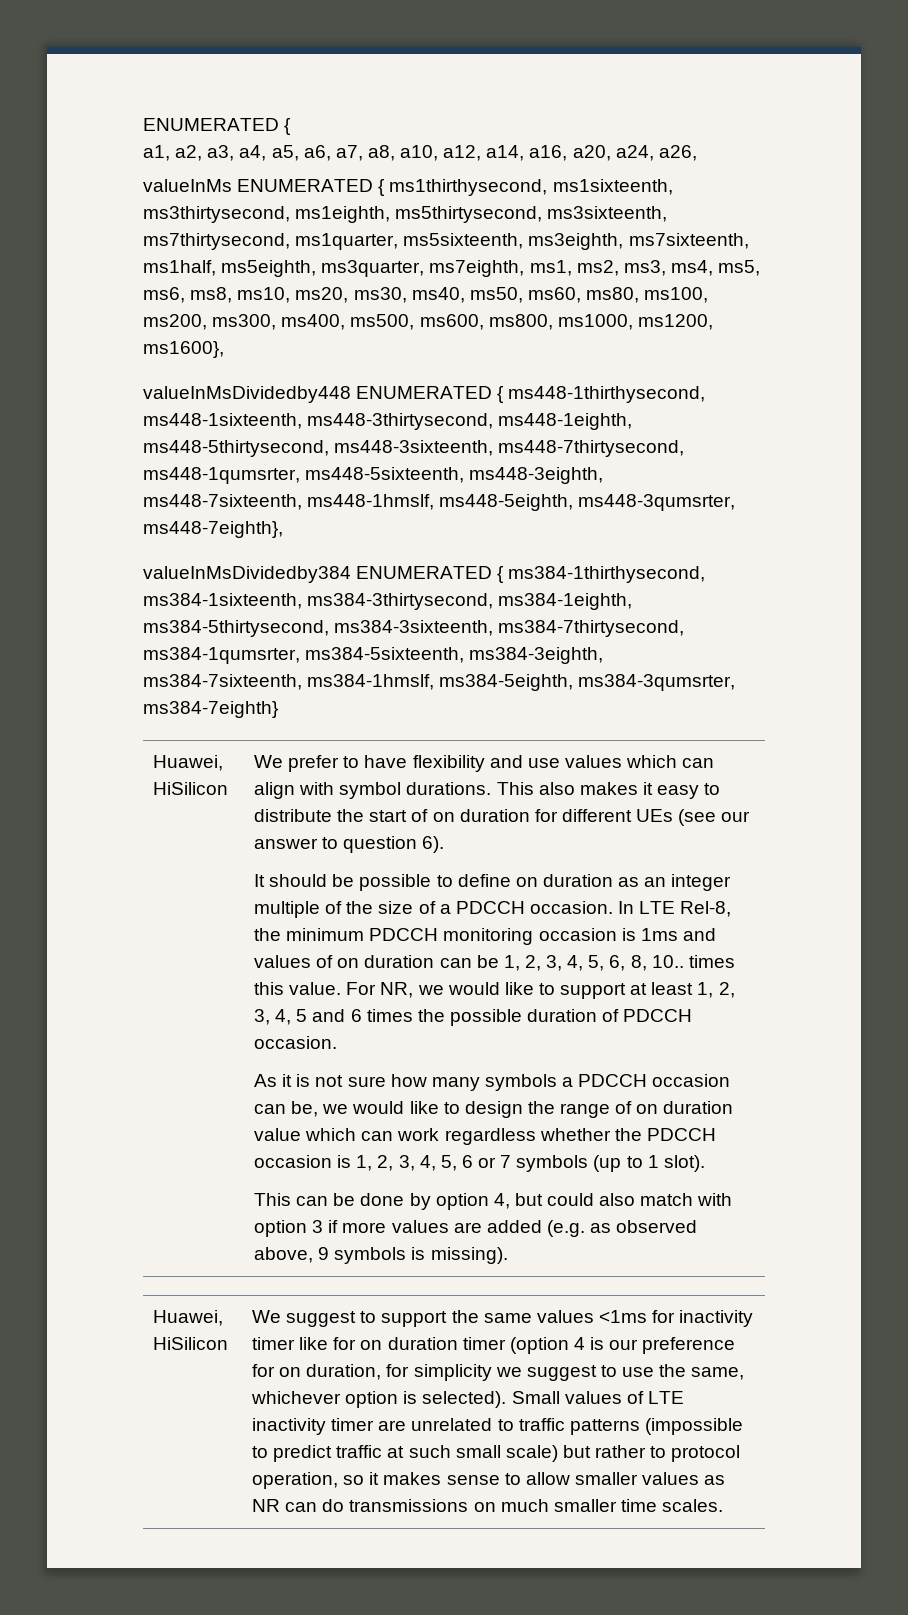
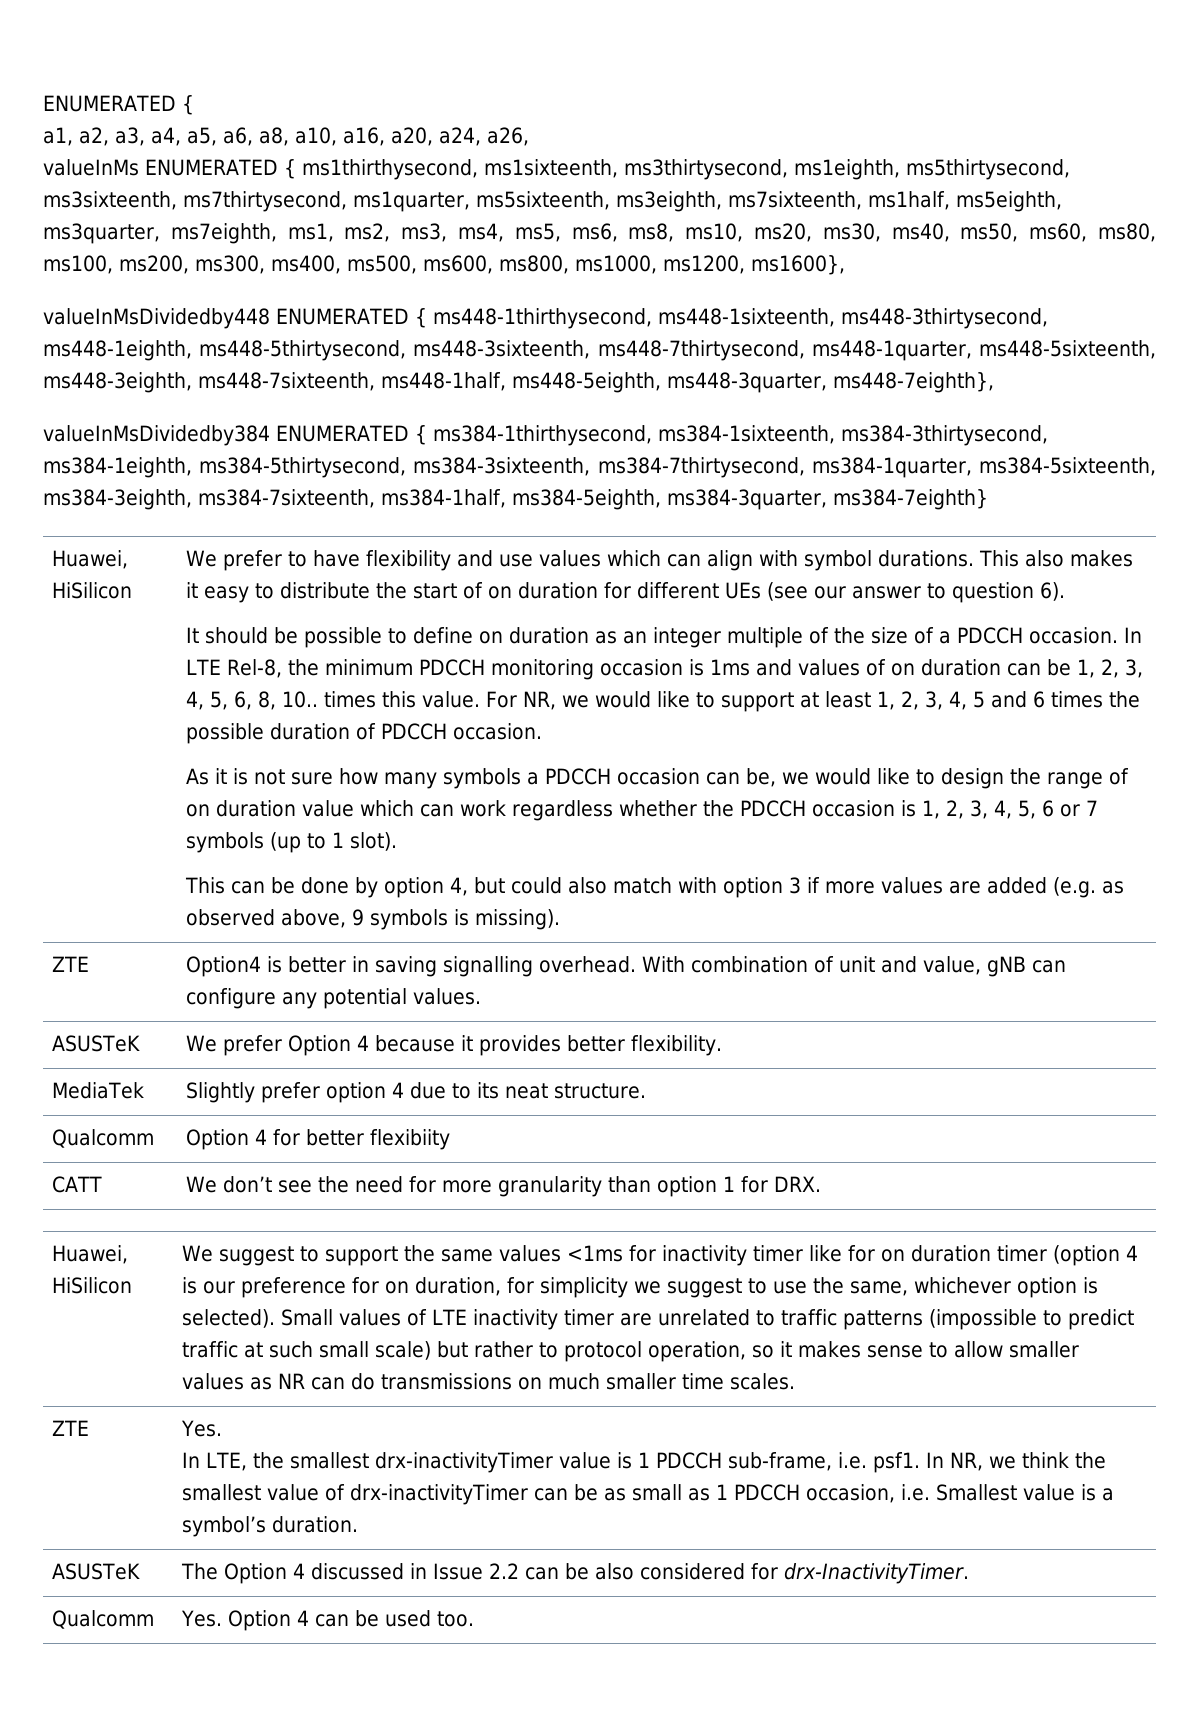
- a1, a2, a3, a4, a5, a6, a7, a8, a10, a12, a14, a16, a20, a24, a26,
+ a1, a2, a3, a4, a5, a6, a8, a10, a16, a20, a24, a26,
- valueInMsDividedby448 ENUMERATED { ms448-1thirthysecond, ms448-1sixteenth, ms448-3thirtysecond, ms448-1eighth, ms448-5thirtysecond, ms448-3sixteenth, ms448-7thirtysecond, ms448-1qumsrter, ms448-5sixteenth, ms448-3eighth, ms448-7sixteenth, ms448-1hmslf, ms448-5eighth, ms448-3qumsrter, ms448-7eighth},
+ valueInMsDividedby448 ENUMERATED { ms448-1thirthysecond, ms448-1sixteenth, ms448-3thirtysecond, ms448-1eighth, ms448-5thirtysecond, ms448-3sixteenth, ms448-7thirtysecond, ms448-1quarter, ms448-5sixteenth, ms448-3eighth, ms448-7sixteenth, ms448-1half, ms448-5eighth, ms448-3quarter, ms448-7eighth},
- valueInMsDividedby384 ENUMERATED { ms384-1thirthysecond, ms384-1sixteenth, ms384-3thirtysecond, ms384-1eighth, ms384-5thirtysecond, ms384-3sixteenth, ms384-7thirtysecond, ms384-1qumsrter, ms384-5sixteenth, ms384-3eighth, ms384-7sixteenth, ms384-1hmslf, ms384-5eighth, ms384-3qumsrter, ms384-7eighth}
+ valueInMsDividedby384 ENUMERATED { ms384-1thirthysecond, ms384-1sixteenth, ms384-3thirtysecond, ms384-1eighth, ms384-5thirtysecond, ms384-3sixteenth, ms384-7thirtysecond, ms384-1quarter, ms384-5sixteenth, ms384-3eighth, ms384-7sixteenth, ms384-1half, ms384-5eighth, ms384-3quarter, ms384-7eighth}
+ ZTE | Option4 is better in saving signalling overhead. With combination of unit and value, gNB can configure any potential values.
+ ASUSTeK | We prefer Option 4 because it provides better flexibility.
+ MediaTek | Slightly prefer option 4 due to its neat structure.
+ Qualcomm | Option 4 for better flexibiity
+ CATT | We don’t see the need for more granularity than option 1 for DRX.
+ ZTE | Yes.
+ In LTE, the smallest drx-inactivityTimer value is 1 PDCCH sub-frame, i.e. psf1. In NR, we think the smallest value of drx-inactivityTimer can be as small as 1 PDCCH occasion, i.e. Smallest value is a symbol’s duration.
+ ASUSTeK | The Option 4 discussed in Issue 2.2 can be also considered for drx-InactivityTimer.
+ Qualcomm | Yes. Option 4 can be used too.

